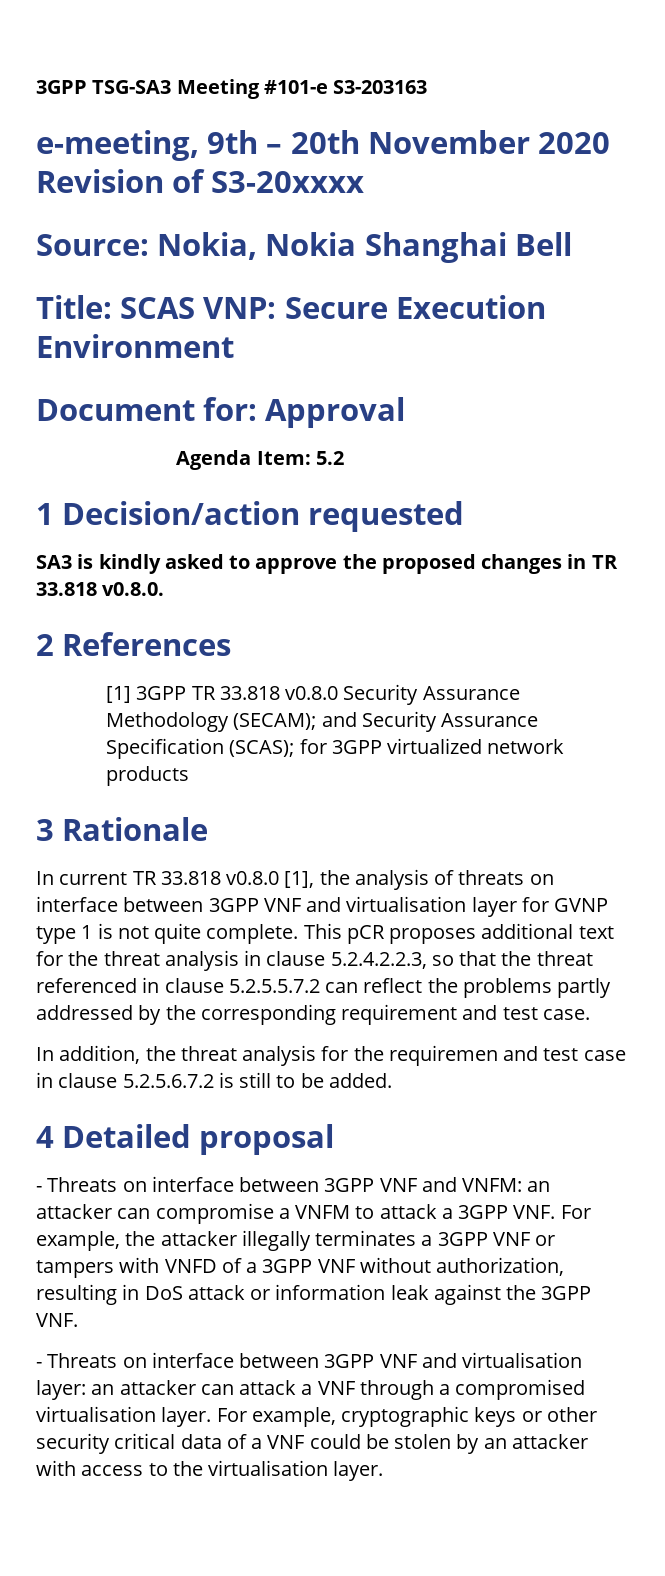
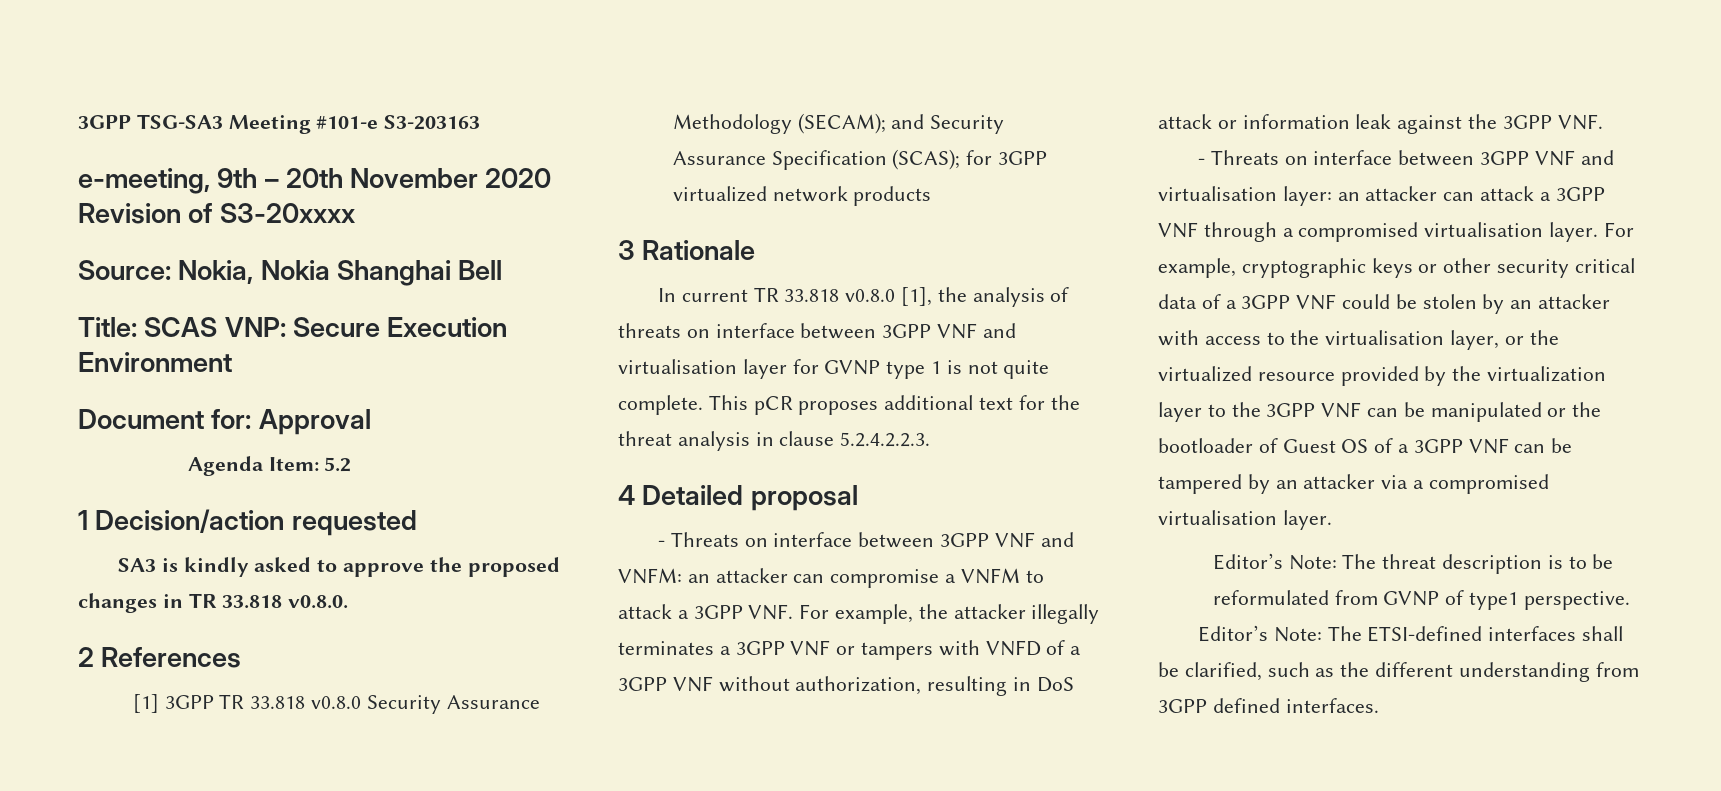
- This pCR proposes additional text for the threat analysis in clause 5.2.4.2.2.3, so that the threat referenced in clause 5.2.5.5.7.2 can reflect the problems partly addressed by the corresponding requirement and test case.
- In addition, the threat analysis for the requiremen and test case in clause 5.2.5.6.7.2 is still to be added.
+ This pCR proposes additional text for the threat analysis in clause 5.2.4.2.2.3.
- - Threats on interface between 3GPP VNF and virtualisation layer: an attacker can attack a VNF through a compromised virtualisation layer.
+ - Threats on interface between 3GPP VNF and virtualisation layer: an attacker can attack a 3GPP VNF through a compromised virtualisation layer.
- For example, cryptographic keys or other security critical data of a VNF could be stolen by an attacker with access to the virtualisation layer.
+ For example, cryptographic keys or other security critical data of a 3GPP VNF could be stolen by an attacker with access to the virtualisation layer, or the virtualized resource provided by the virtualization layer to the 3GPP VNF can be manipulated or the bootloader of Guest OS of a 3GPP VNF can be tampered by an attacker via a compromised virtualisation layer.
+ Editor’s Note: The threat description is to be reformulated from GVNP of type1 perspective.
+ Editor’s Note: The ETSI-defined interfaces shall be clarified, such as the different understanding from 3GPP defined interfaces.

